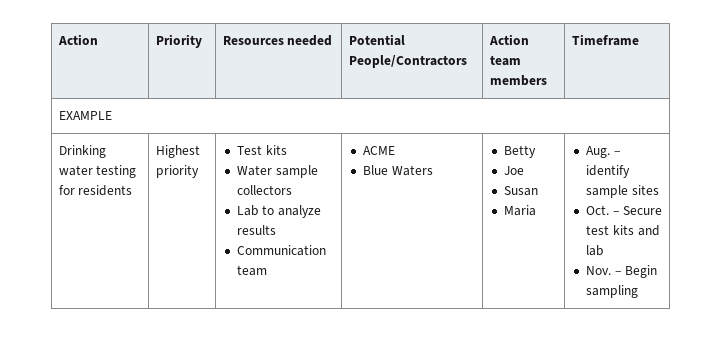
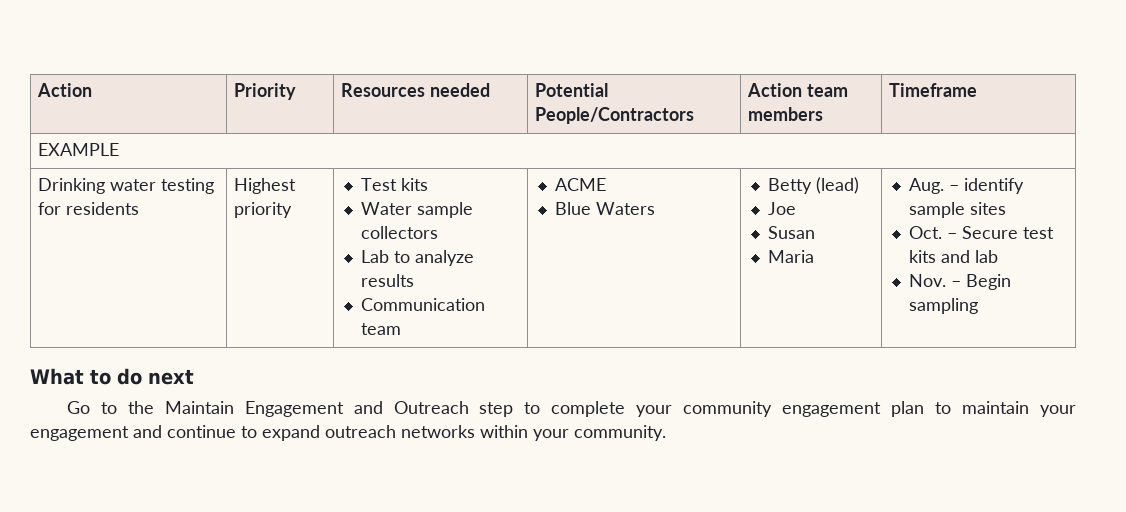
- Betty
+ Betty (lead)
+ What to do next
+ Go to the Maintain Engagement and Outreach step to complete your community engagement plan to maintain your engagement and continue to expand outreach networks within your community.

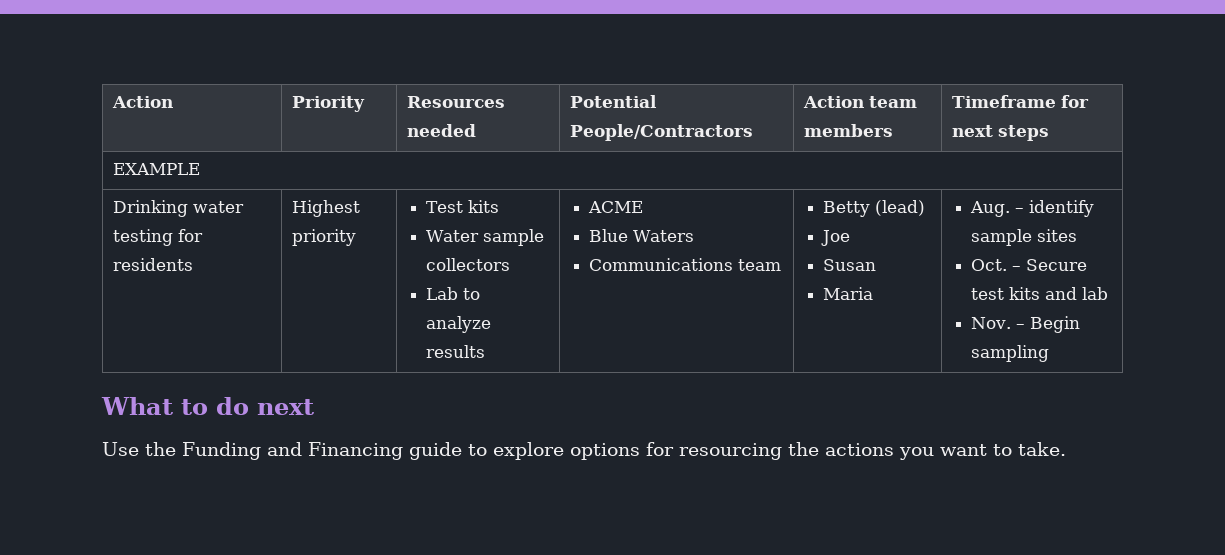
- Action | Priority | Resources needed | Potential People/Contractors | Action team members | Timeframe
+ Action | Priority | Resources needed | Potential People/Contractors | Action team members | Timeframe for next steps
- Communication team
+ Communications team
- Go to the Maintain Engagement and Outreach step to complete your community engagement plan to maintain your engagement and continue to expand outreach networks within your community.
+ Use the Funding and Financing guide to explore options for resourcing the actions you want to take.

